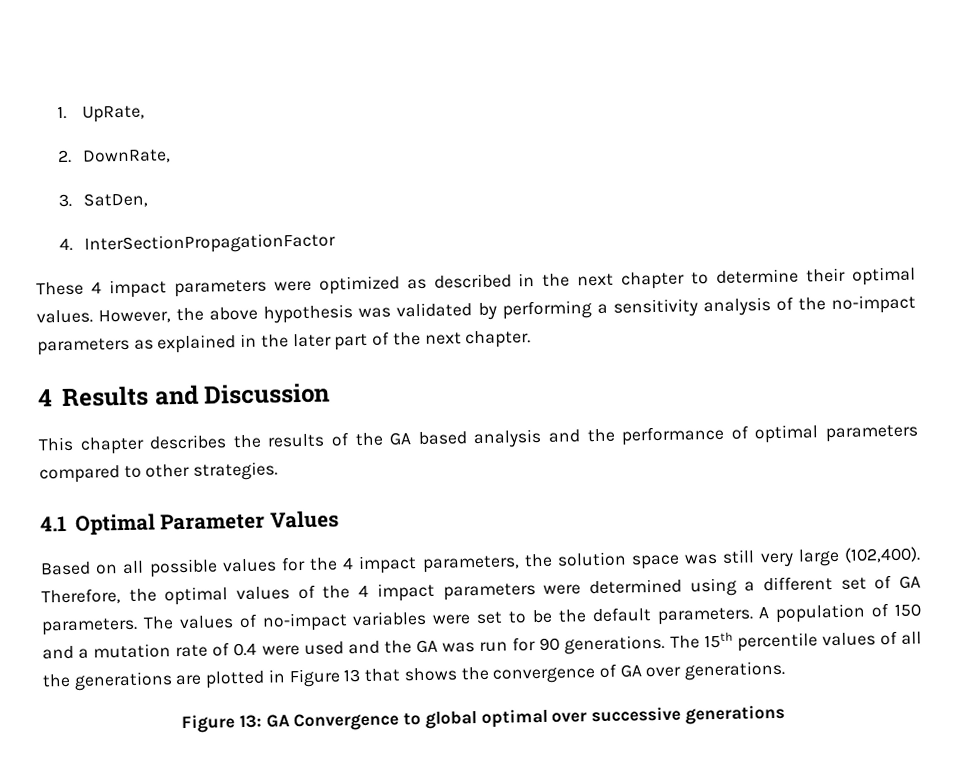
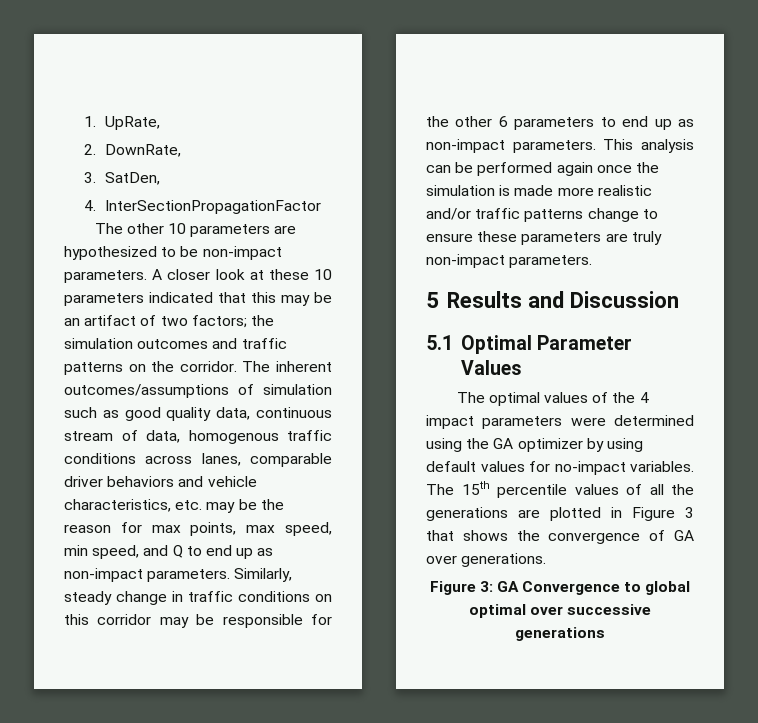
- These 4 impact parameters were optimized as described in the next chapter to determine their optimal values. However, the above hypothesis was validated by performing a sensitivity analysis of the no-impact parameters as explained in the later part of the next chapter.
- 4 Results and Discussion
- This chapter describes the results of the GA based analysis and the performance of optimal parameters compared to other strategies.
- 4.1 Optimal Parameter Values
- Based on all possible values for the 4 impact parameters, the solution space was still very large (102,400). Therefore, the optimal values of the 4 impact parameters were determined using a different set of GA parameters. The values of no-impact variables were set to be the default parameters. A population of 150 and a mutation rate of 0.4 were used and the GA was run for 90 generations.
+ The other 10 parameters are hypothesized to be non-impact parameters. A closer look at these 10 parameters indicated that this may be an artifact of two factors; the simulation outcomes and traffic patterns on the corridor. The inherent outcomes/assumptions of simulation such as good quality data, continuous stream of data, homogenous traffic conditions across lanes, comparable driver behaviors and vehicle characteristics, etc. may be the reason for max points, max speed, min speed, and Q to end up as non-impact parameters. Similarly, steady change in traffic conditions on this corridor may be responsible for the other 6 parameters to end up as non-impact parameters. This analysis can be performed again once the simulation is made more realistic and/or traffic patterns change to ensure these parameters are truly non-impact parameters.
+ 5 Results and Discussion
+ 5.1 Optimal Parameter Values
+ The optimal values of the 4 impact parameters were determined using the GA optimizer by using default values for no-impact variables.
- The 15th percentile values of all the generations are plotted in Figure 13 that shows the convergence of GA over generations.
+ The 15th percentile values of all the generations are plotted in Figure 3 that shows the convergence of GA over generations.
- Figure 13: GA Convergence to global optimal over successive generations
+ Figure 3: GA Convergence to global optimal over successive generations

